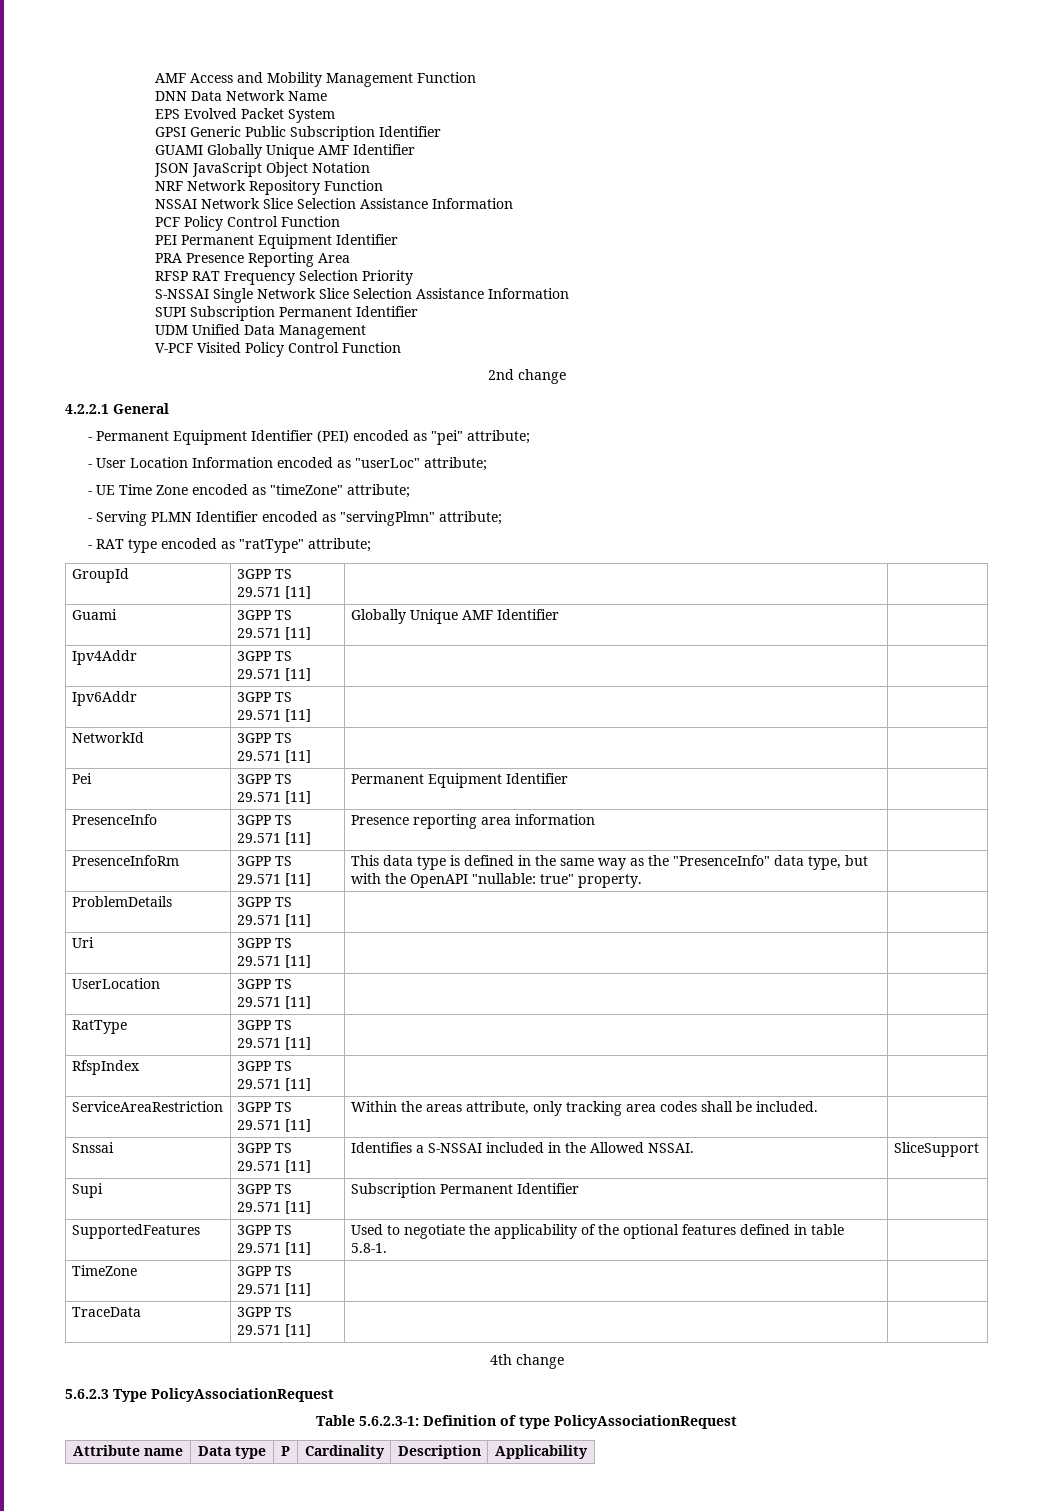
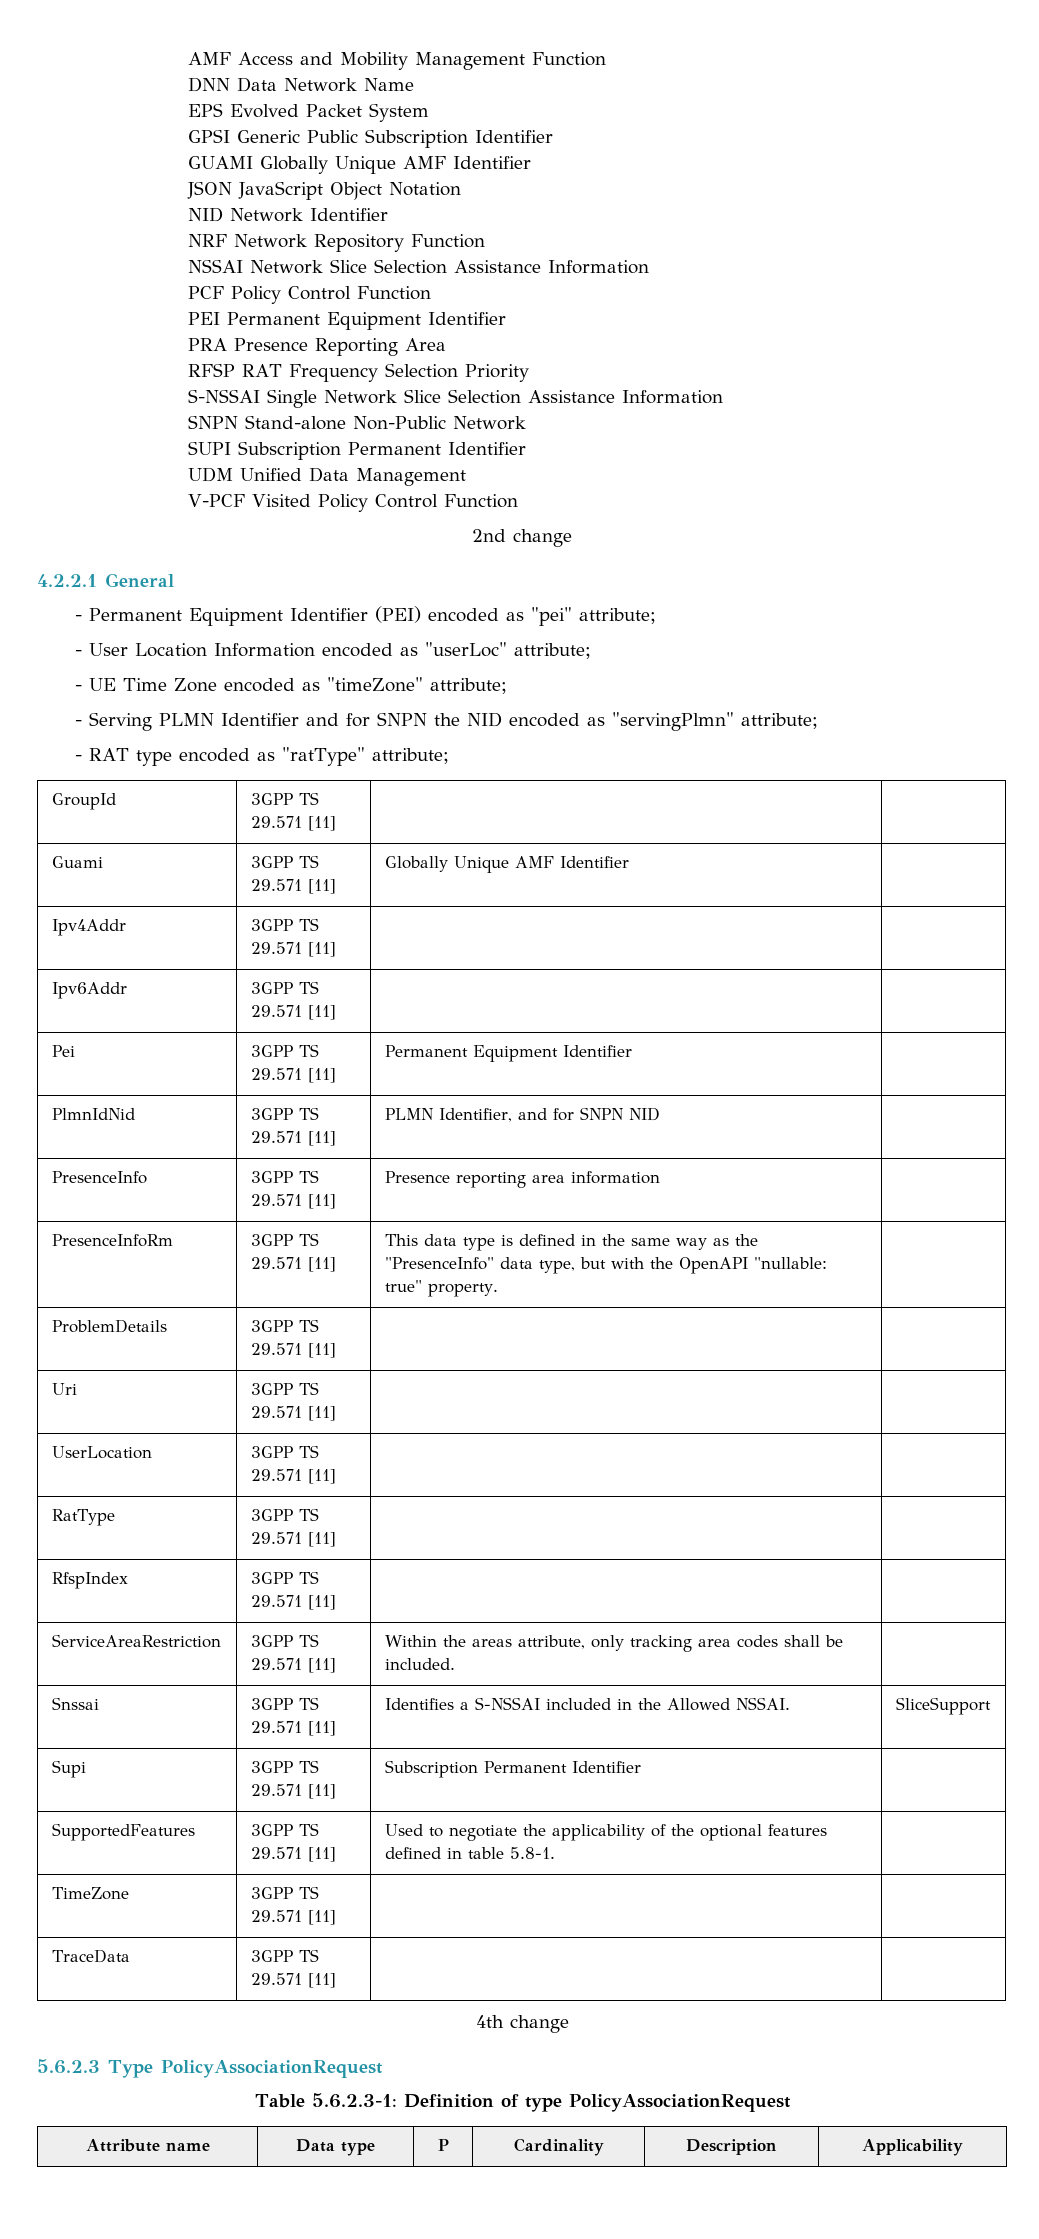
+ NID Network Identifier
+ SNPN Stand-alone Non-Public Network
- - Serving PLMN Identifier encoded as "servingPlmn" attribute;
+ - Serving PLMN Identifier and for SNPN the NID encoded as "servingPlmn" attribute;
- NetworkId | 3GPP TS 29.571 [11] | |
+ PlmnIdNid | 3GPP TS 29.571 [11] | PLMN Identifier, and for SNPN NID |

